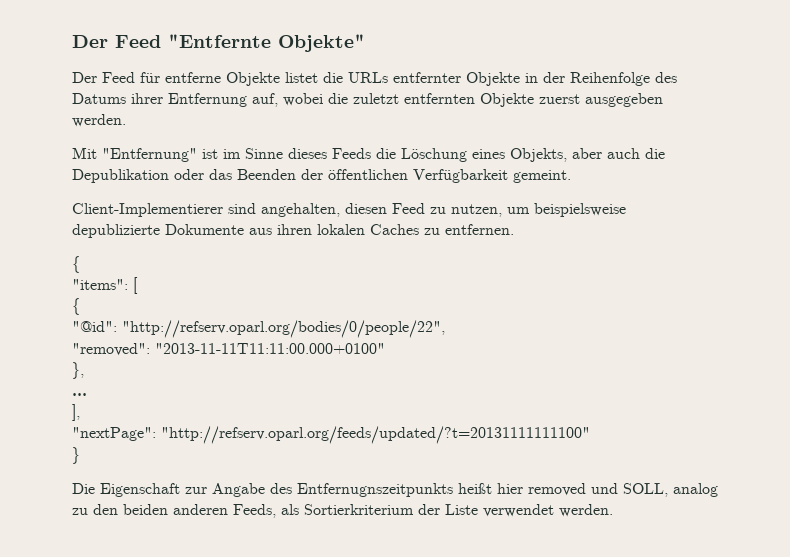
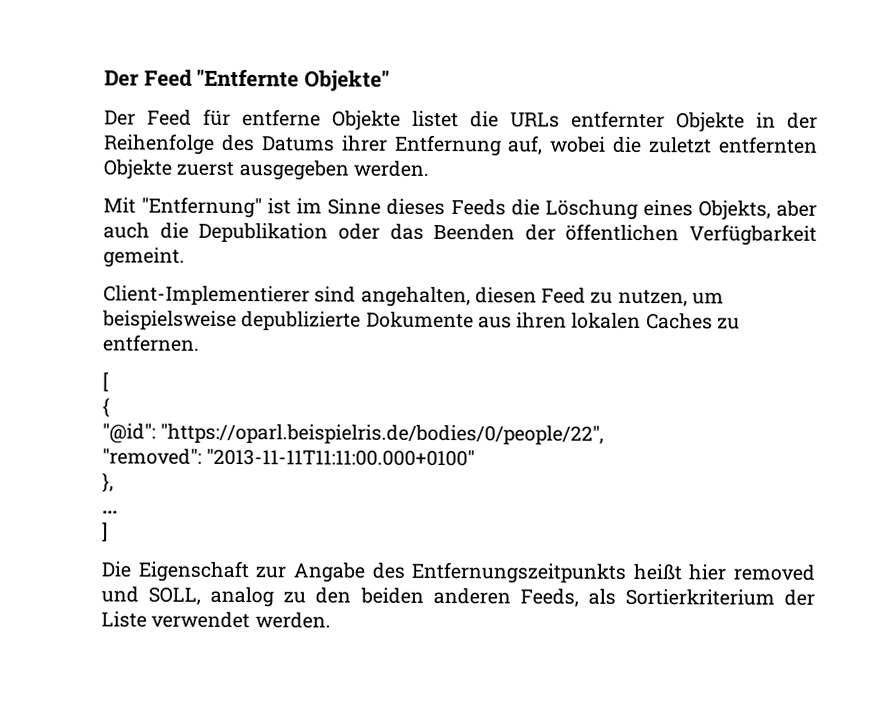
  Client-Implementierer sind angehalten, diesen Feed zu nutzen, um beispielsweise depublizierte Dokumente aus ihren lokalen Caches zu entfernen.
- {
- "items": [
+ [
- "@id": "http://refserv.oparl.org/bodies/0/people/22",
+ "@id": "https://oparl.beispielris.de/bodies/0/people/22",
- ],
- "nextPage": "http://refserv.oparl.org/feeds/updated/?t=20131111111100"
- }
+ ]
- Die Eigenschaft zur Angabe des Entfernugnszeitpunkts heißt hier removed und SOLL, analog zu den beiden anderen Feeds, als Sortierkriterium der Liste verwendet werden.
+ Die Eigenschaft zur Angabe des Entfernungszeitpunkts heißt hier removed und SOLL, analog zu den beiden anderen Feeds, als Sortierkriterium der Liste verwendet werden.

